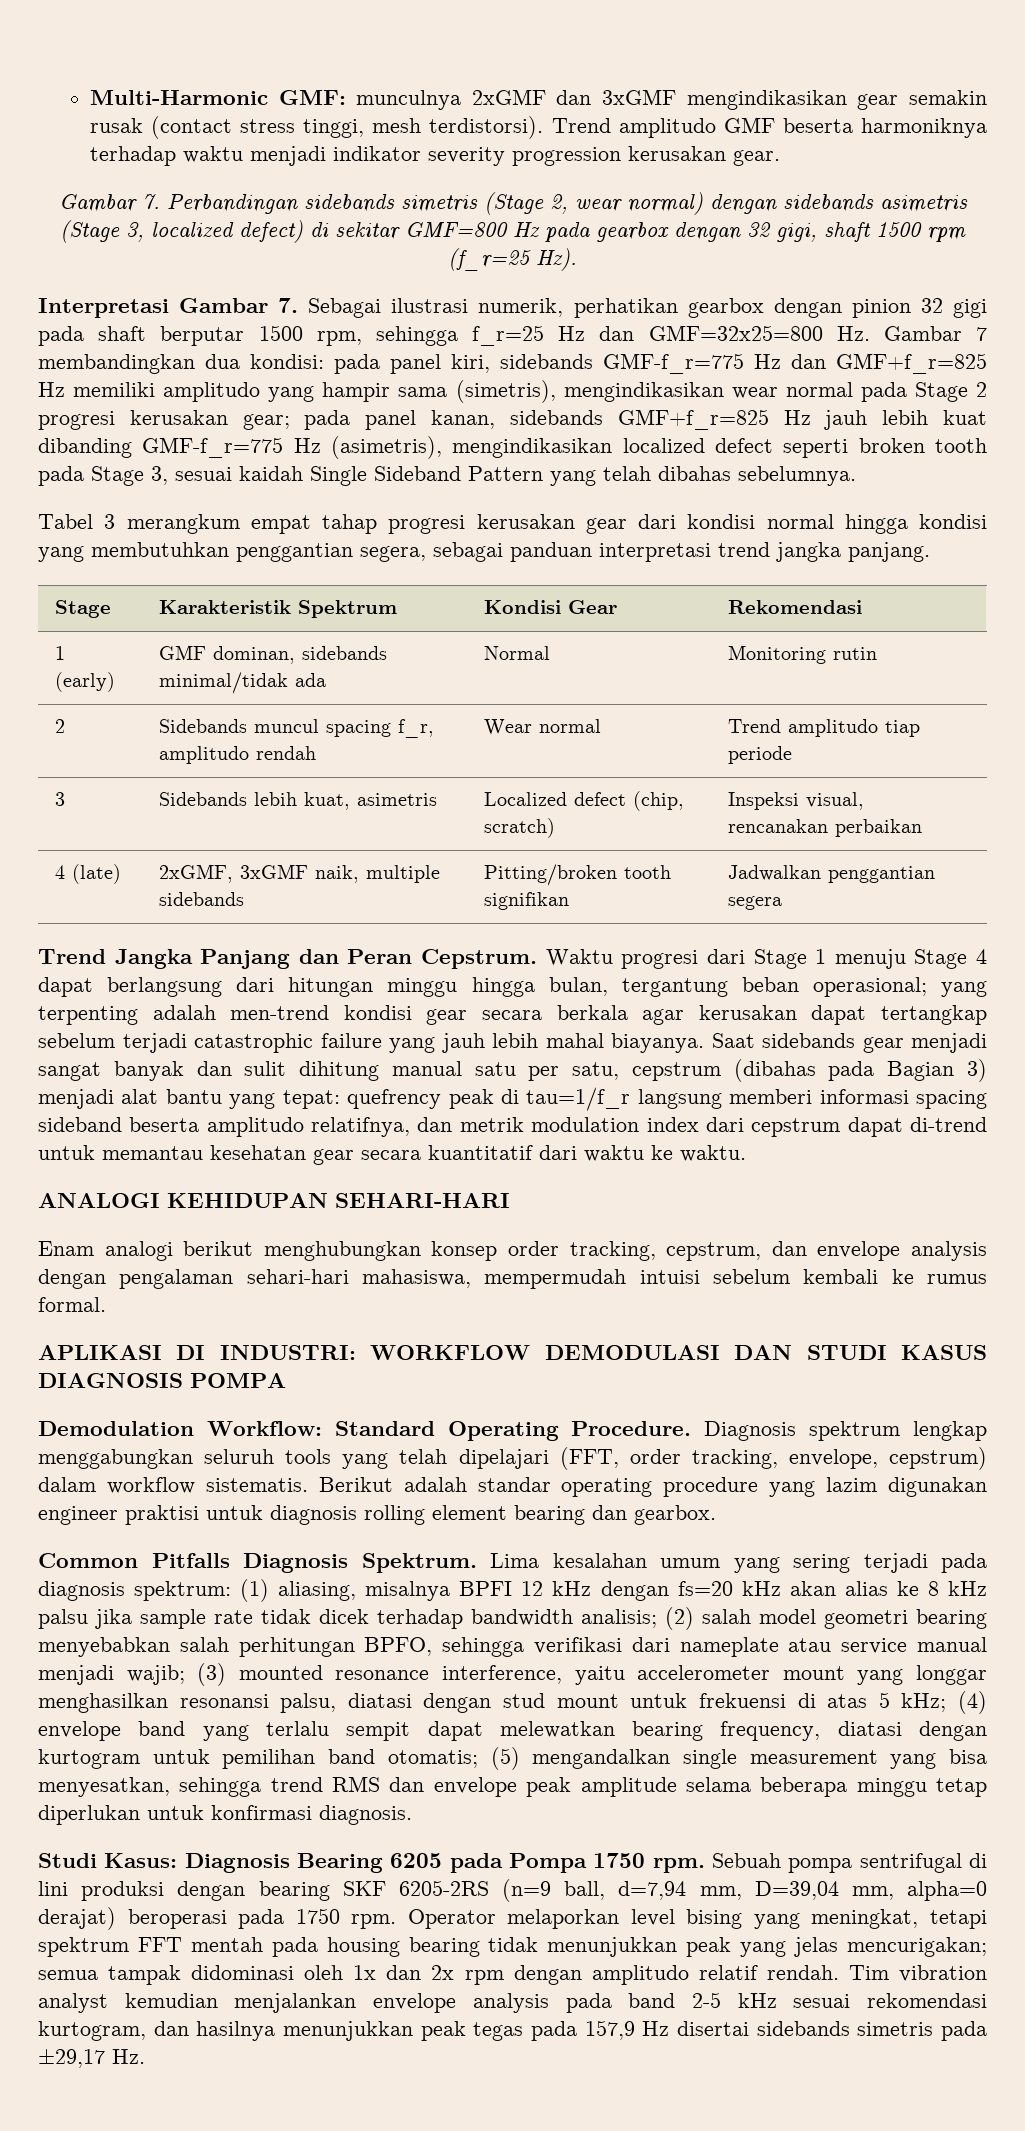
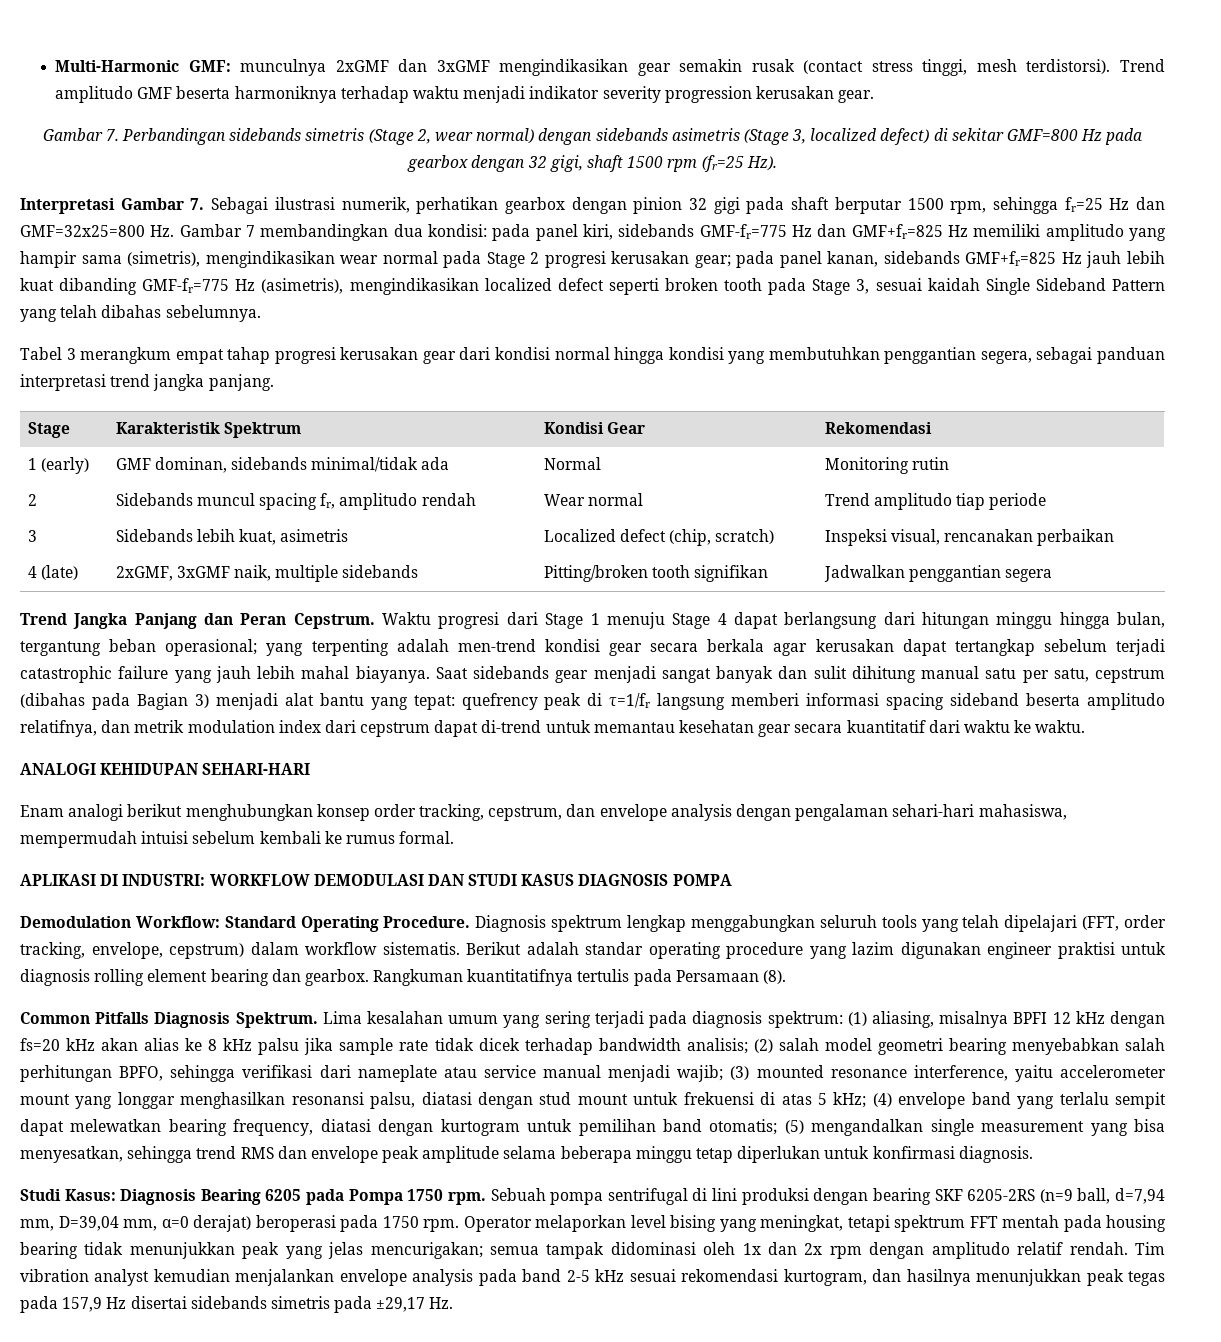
- Gambar 7. Perbandingan sidebands simetris (Stage 2, wear normal) dengan sidebands asimetris (Stage 3, localized defect) di sekitar GMF=800 Hz pada gearbox dengan 32 gigi, shaft 1500 rpm (f_r=25 Hz).
+ Gambar 7. Perbandingan sidebands simetris (Stage 2, wear normal) dengan sidebands asimetris (Stage 3, localized defect) di sekitar GMF=800 Hz pada gearbox dengan 32 gigi, shaft 1500 rpm (fr=25 Hz).
- Interpretasi Gambar 7. Sebagai ilustrasi numerik, perhatikan gearbox dengan pinion 32 gigi pada shaft berputar 1500 rpm, sehingga f_r=25 Hz dan GMF=32x25=800 Hz. Gambar 7 membandingkan dua kondisi:
+ Interpretasi Gambar 7. Sebagai ilustrasi numerik, perhatikan gearbox dengan pinion 32 gigi pada shaft berputar 1500 rpm, sehingga fr=25 Hz dan GMF=32x25=800 Hz. Gambar 7 membandingkan dua kondisi:
- pada panel kiri, sidebands GMF-f_r=775 Hz dan GMF+f_r=825 Hz memiliki amplitudo yang hampir sama (simetris), mengindikasikan wear normal pada Stage 2 progresi kerusakan gear;
+ pada panel kiri, sidebands GMF-fr=775 Hz dan GMF+fr=825 Hz memiliki amplitudo yang hampir sama (simetris), mengindikasikan wear normal pada Stage 2 progresi kerusakan gear;
- pada panel kanan, sidebands GMF+f_r=825 Hz jauh lebih kuat dibanding GMF-f_r=775 Hz (asimetris), mengindikasikan localized defect seperti broken tooth pada Stage 3, sesuai kaidah Single Sideband Pattern yang telah dibahas sebelumnya.
+ pada panel kanan, sidebands GMF+fr=825 Hz jauh lebih kuat dibanding GMF-fr=775 Hz (asimetris), mengindikasikan localized defect seperti broken tooth pada Stage 3, sesuai kaidah Single Sideband Pattern yang telah dibahas sebelumnya.
- 2 | Sidebands muncul spacing f_r, amplitudo rendah | Wear normal | Trend amplitudo tiap periode
+ 2 | Sidebands muncul spacing fr, amplitudo rendah | Wear normal | Trend amplitudo tiap periode
- Saat sidebands gear menjadi sangat banyak dan sulit dihitung manual satu per satu, cepstrum (dibahas pada Bagian 3) menjadi alat bantu yang tepat: quefrency peak di tau=1/f_r langsung memberi informasi spacing sideband beserta amplitudo relatifnya, dan metrik modulation index dari cepstrum dapat di-trend untuk memantau kesehatan gear secara kuantitatif dari waktu ke waktu.
+ Saat sidebands gear menjadi sangat banyak dan sulit dihitung manual satu per satu, cepstrum (dibahas pada Bagian 3) menjadi alat bantu yang tepat: quefrency peak di τ=1/fr langsung memberi informasi spacing sideband beserta amplitudo relatifnya, dan metrik modulation index dari cepstrum dapat di-trend untuk memantau kesehatan gear secara kuantitatif dari waktu ke waktu.
+ Rangkuman kuantitatifnya tertulis pada Persamaan (8).
- Sebuah pompa sentrifugal di lini produksi dengan bearing SKF 6205-2RS (n=9 ball, d=7,94 mm, D=39,04 mm, alpha=0 derajat) beroperasi pada 1750 rpm.
+ Sebuah pompa sentrifugal di lini produksi dengan bearing SKF 6205-2RS (n=9 ball, d=7,94 mm, D=39,04 mm, α=0 derajat) beroperasi pada 1750 rpm.

